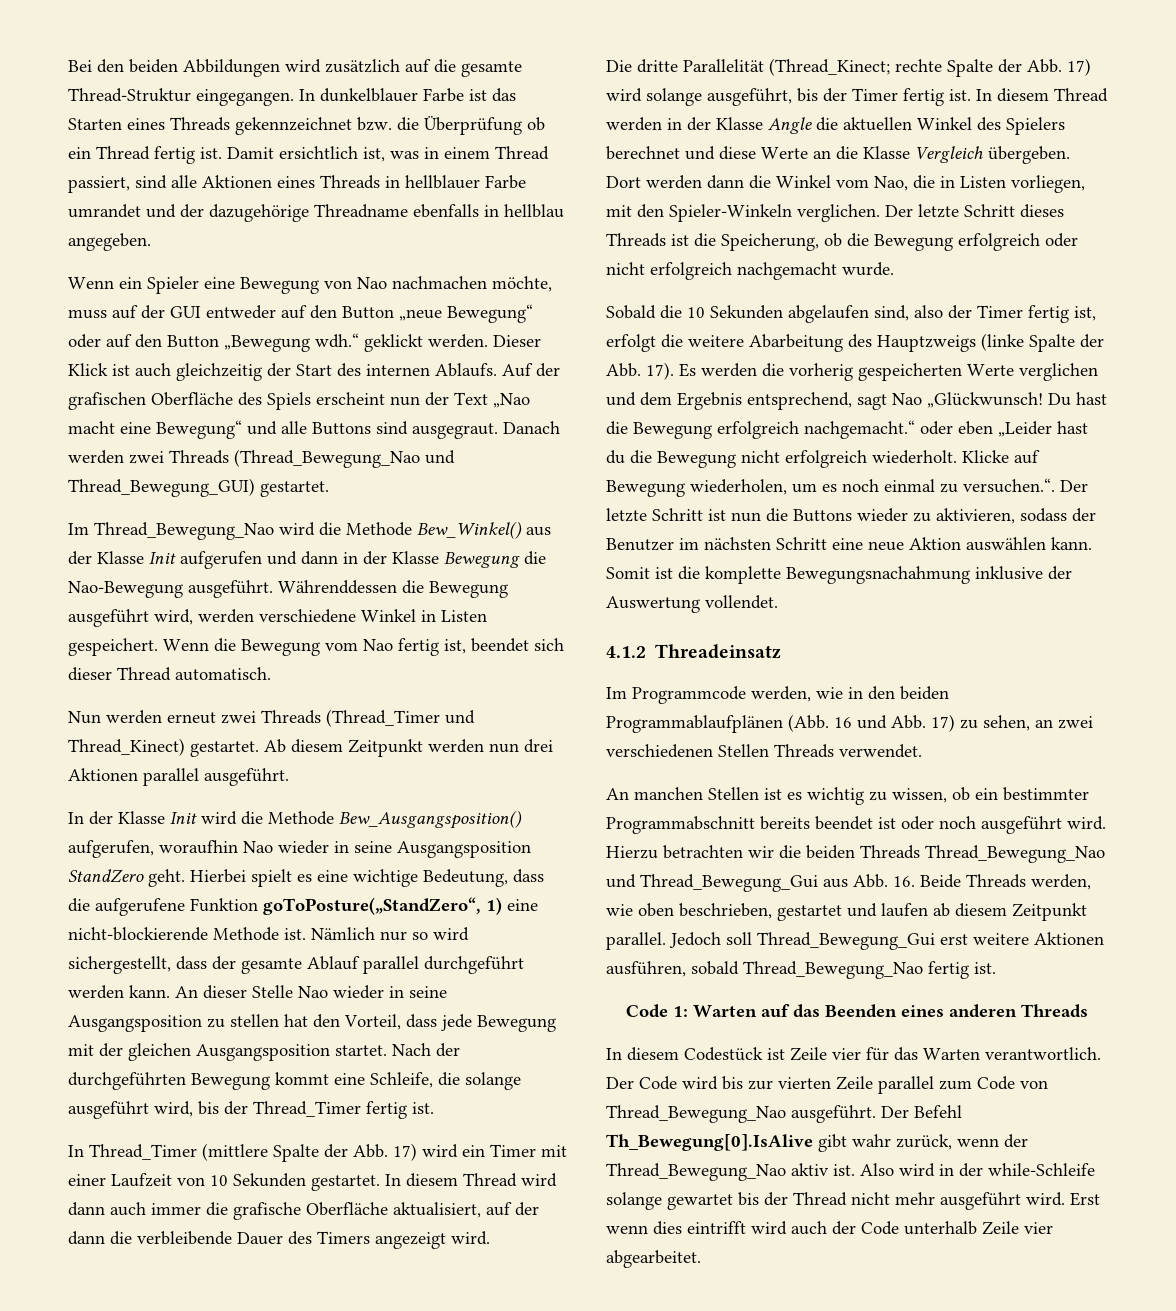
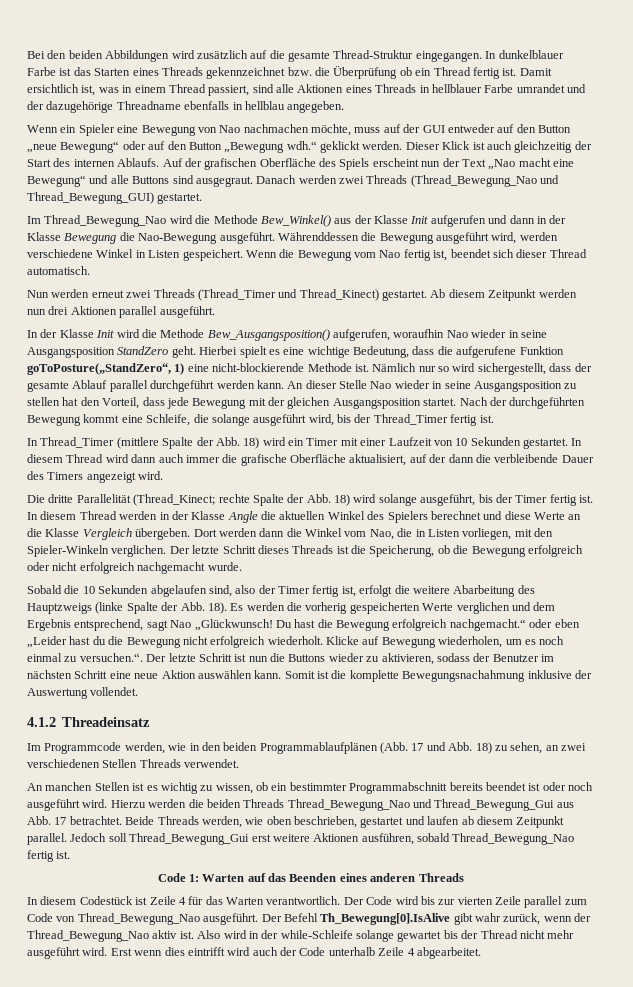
- In Thread_Timer (mittlere Spalte der Abb. 17) wird ein Timer mit einer Laufzeit von 10 Sekunden gestartet.
+ In Thread_Timer (mittlere Spalte der Abb. 18) wird ein Timer mit einer Laufzeit von 10 Sekunden gestartet.
- Die dritte Parallelität (Thread_Kinect; rechte Spalte der Abb. 17) wird solange ausgeführt, bis der Timer fertig ist.
+ Die dritte Parallelität (Thread_Kinect; rechte Spalte der Abb. 18) wird solange ausgeführt, bis der Timer fertig ist.
- Sobald die 10 Sekunden abgelaufen sind, also der Timer fertig ist, erfolgt die weitere Abarbeitung des Hauptzweigs (linke Spalte der Abb. 17).
+ Sobald die 10 Sekunden abgelaufen sind, also der Timer fertig ist, erfolgt die weitere Abarbeitung des Hauptzweigs (linke Spalte der Abb. 18).
- Im Programmcode werden, wie in den beiden Programmablaufplänen (Abb. 16 und Abb. 17) zu sehen, an zwei verschiedenen Stellen Threads verwendet.
+ Im Programmcode werden, wie in den beiden Programmablaufplänen (Abb. 17 und Abb. 18) zu sehen, an zwei verschiedenen Stellen Threads verwendet.
- Hierzu betrachten wir die beiden Threads Thread_Bewegung_Nao und Thread_Bewegung_Gui aus Abb. 16. Beide Threads werden, wie oben beschrieben, gestartet und laufen ab diesem Zeitpunkt parallel.
+ Hierzu werden die beiden Threads Thread_Bewegung_Nao und Thread_Bewegung_Gui aus Abb. 17 betrachtet. Beide Threads werden, wie oben beschrieben, gestartet und laufen ab diesem Zeitpunkt parallel.
- In diesem Codestück ist Zeile vier für das Warten verantwortlich.
+ In diesem Codestück ist Zeile 4 für das Warten verantwortlich.
- Erst wenn dies eintrifft wird auch der Code unterhalb Zeile vier abgearbeitet.
+ Erst wenn dies eintrifft wird auch der Code unterhalb Zeile 4 abgearbeitet.

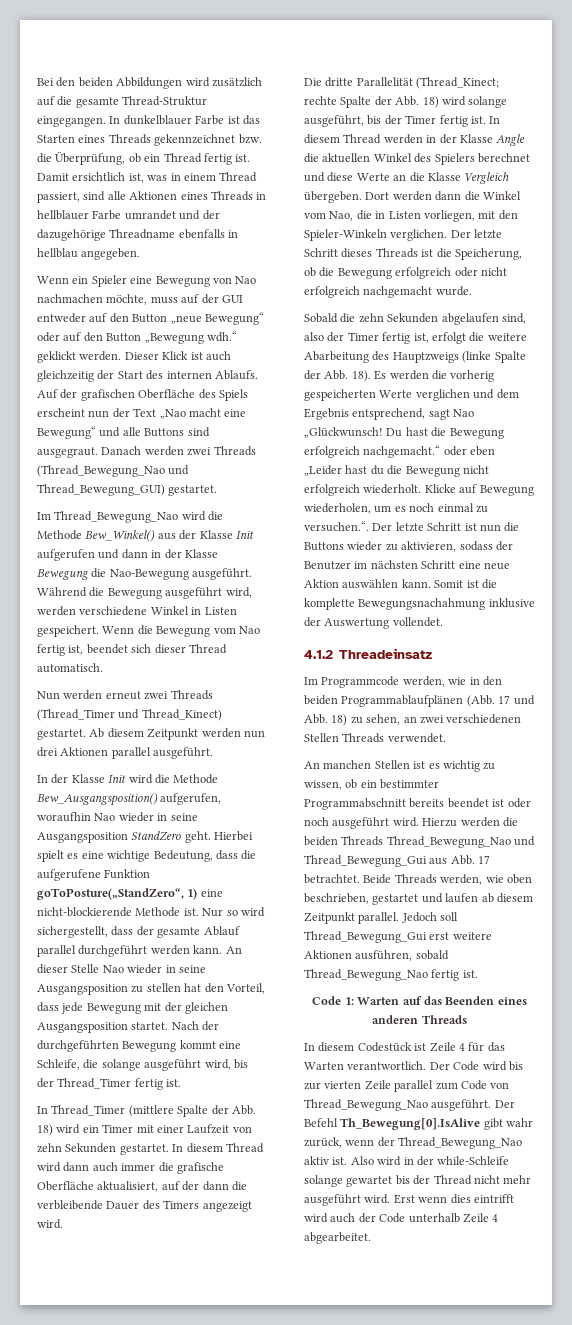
- In dunkelblauer Farbe ist das Starten eines Threads gekennzeichnet bzw. die Überprüfung ob ein Thread fertig ist.
+ In dunkelblauer Farbe ist das Starten eines Threads gekennzeichnet bzw. die Überprüfung, ob ein Thread fertig ist.
- Währenddessen die Bewegung ausgeführt wird, werden verschiedene Winkel in Listen gespeichert.
+ Während die Bewegung ausgeführt wird, werden verschiedene Winkel in Listen gespeichert.
- Nämlich nur so wird sichergestellt, dass der gesamte Ablauf parallel durchgeführt werden kann.
+ Nur so wird sichergestellt, dass der gesamte Ablauf parallel durchgeführt werden kann.
- In Thread_Timer (mittlere Spalte der Abb. 18) wird ein Timer mit einer Laufzeit von 10 Sekunden gestartet.
+ In Thread_Timer (mittlere Spalte der Abb. 18) wird ein Timer mit einer Laufzeit von zehn Sekunden gestartet.
- Sobald die 10 Sekunden abgelaufen sind, also der Timer fertig ist, erfolgt die weitere Abarbeitung des Hauptzweigs (linke Spalte der Abb. 18).
+ Sobald die zehn Sekunden abgelaufen sind, also der Timer fertig ist, erfolgt die weitere Abarbeitung des Hauptzweigs (linke Spalte der Abb. 18).

